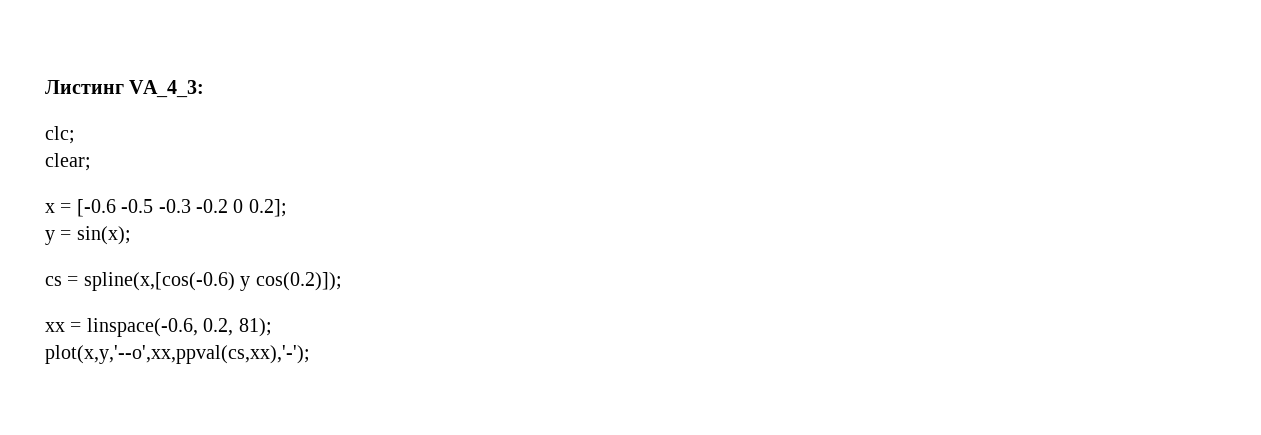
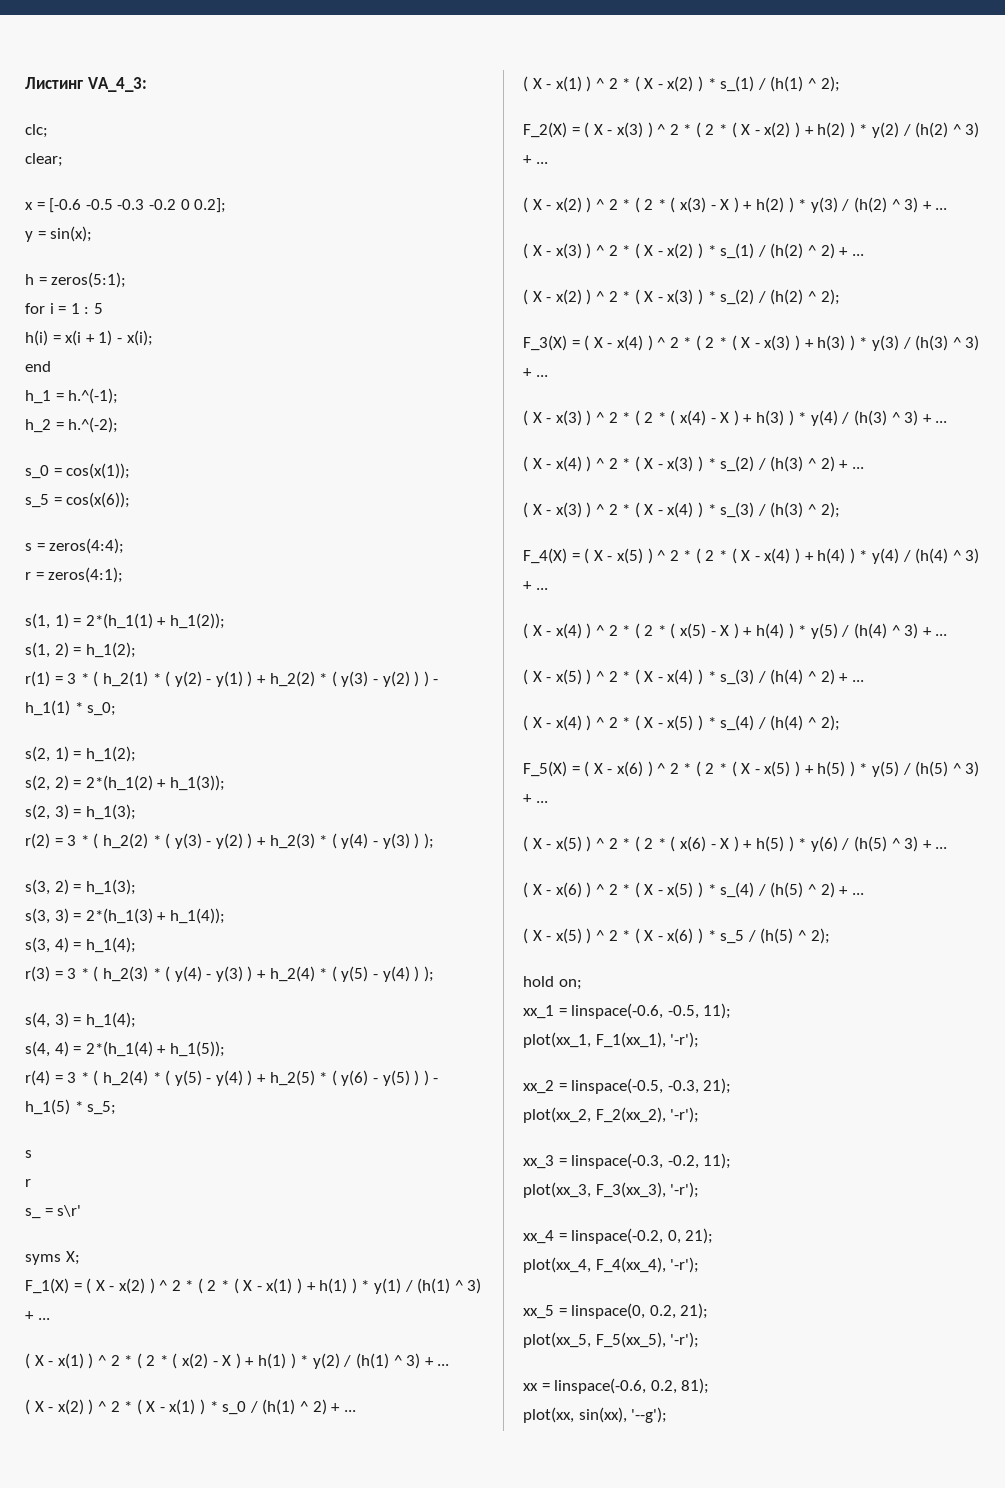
- cs = spline(x,[cos(-0.6) y cos(0.2)]);
+ h = zeros(5:1);
+ for i = 1 : 5
+ h(i) = x(i + 1) - x(i);
+ end
+ h_1 = h.^(-1);
+ h_2 = h.^(-2);
+ s_0 = cos(x(1));
+ s_5 = cos(x(6));
+ s = zeros(4:4);
+ r = zeros(4:1);
+ s(1, 1) = 2*(h_1(1) + h_1(2));
+ s(1, 2) = h_1(2);
+ r(1) = 3 * ( h_2(1) * ( y(2) - y(1) ) + h_2(2) * ( y(3) - y(2) ) ) - h_1(1) * s_0;
+ s(2, 1) = h_1(2);
+ s(2, 2) = 2*(h_1(2) + h_1(3));
+ s(2, 3) = h_1(3);
+ r(2) = 3 * ( h_2(2) * ( y(3) - y(2) ) + h_2(3) * ( y(4) - y(3) ) );
+ s(3, 2) = h_1(3);
+ s(3, 3) = 2*(h_1(3) + h_1(4));
+ s(3, 4) = h_1(4);
+ r(3) = 3 * ( h_2(3) * ( y(4) - y(3) ) + h_2(4) * ( y(5) - y(4) ) );
+ s(4, 3) = h_1(4);
+ s(4, 4) = 2*(h_1(4) + h_1(5));
+ r(4) = 3 * ( h_2(4) * ( y(5) - y(4) ) + h_2(5) * ( y(6) - y(5) ) ) - h_1(5) * s_5;
+ s
+ r
+ s_ = s\r'
+ syms X;
+ F_1(X) = ( X - x(2) ) ^ 2 * ( 2 * ( X - x(1) ) + h(1) ) * y(1) / (h(1) ^ 3) + ...
+ ( X - x(1) ) ^ 2 * ( 2 * ( x(2) - X ) + h(1) ) * y(2) / (h(1) ^ 3) + ...
+ ( X - x(2) ) ^ 2 * ( X - x(1) ) * s_0 / (h(1) ^ 2) + ...
+ ( X - x(1) ) ^ 2 * ( X - x(2) ) * s_(1) / (h(1) ^ 2);
+ F_2(X) = ( X - x(3) ) ^ 2 * ( 2 * ( X - x(2) ) + h(2) ) * y(2) / (h(2) ^ 3) + ...
+ ( X - x(2) ) ^ 2 * ( 2 * ( x(3) - X ) + h(2) ) * y(3) / (h(2) ^ 3) + ...
+ ( X - x(3) ) ^ 2 * ( X - x(2) ) * s_(1) / (h(2) ^ 2) + ...
+ ( X - x(2) ) ^ 2 * ( X - x(3) ) * s_(2) / (h(2) ^ 2);
+ F_3(X) = ( X - x(4) ) ^ 2 * ( 2 * ( X - x(3) ) + h(3) ) * y(3) / (h(3) ^ 3) + ...
+ ( X - x(3) ) ^ 2 * ( 2 * ( x(4) - X ) + h(3) ) * y(4) / (h(3) ^ 3) + ...
+ ( X - x(4) ) ^ 2 * ( X - x(3) ) * s_(2) / (h(3) ^ 2) + ...
+ ( X - x(3) ) ^ 2 * ( X - x(4) ) * s_(3) / (h(3) ^ 2);
+ F_4(X) = ( X - x(5) ) ^ 2 * ( 2 * ( X - x(4) ) + h(4) ) * y(4) / (h(4) ^ 3) + ...
+ ( X - x(4) ) ^ 2 * ( 2 * ( x(5) - X ) + h(4) ) * y(5) / (h(4) ^ 3) + ...
+ ( X - x(5) ) ^ 2 * ( X - x(4) ) * s_(3) / (h(4) ^ 2) + ...
+ ( X - x(4) ) ^ 2 * ( X - x(5) ) * s_(4) / (h(4) ^ 2);
+ F_5(X) = ( X - x(6) ) ^ 2 * ( 2 * ( X - x(5) ) + h(5) ) * y(5) / (h(5) ^ 3) + ...
+ ( X - x(5) ) ^ 2 * ( 2 * ( x(6) - X ) + h(5) ) * y(6) / (h(5) ^ 3) + ...
+ ( X - x(6) ) ^ 2 * ( X - x(5) ) * s_(4) / (h(5) ^ 2) + ...
+ ( X - x(5) ) ^ 2 * ( X - x(6) ) * s_5 / (h(5) ^ 2);
+ hold on;
+ xx_1 = linspace(-0.6, -0.5, 11);
+ plot(xx_1, F_1(xx_1), '-r');
+ xx_2 = linspace(-0.5, -0.3, 21);
+ plot(xx_2, F_2(xx_2), '-r');
+ xx_3 = linspace(-0.3, -0.2, 11);
+ plot(xx_3, F_3(xx_3), '-r');
+ xx_4 = linspace(-0.2, 0, 21);
+ plot(xx_4, F_4(xx_4), '-r');
+ xx_5 = linspace(0, 0.2, 21);
+ plot(xx_5, F_5(xx_5), '-r');
- plot(x,y,'--o',xx,ppval(cs,xx),'-');
+ plot(xx, sin(xx), '--g');

